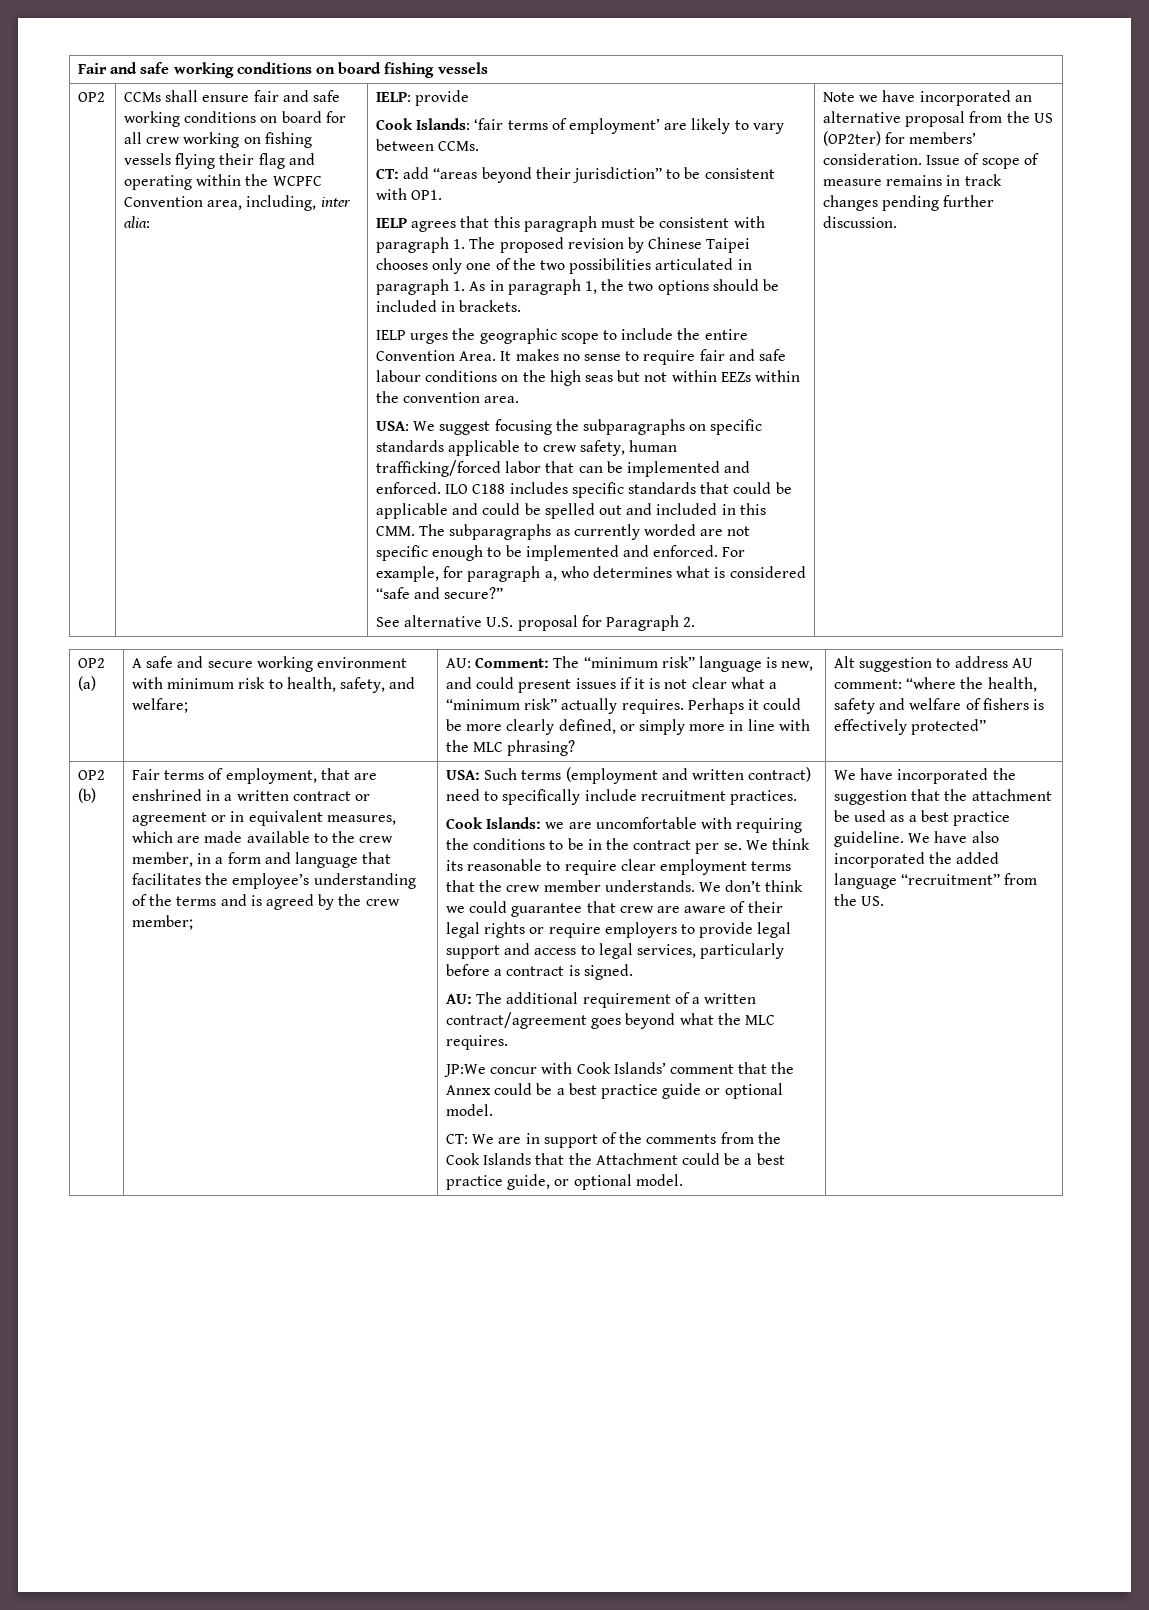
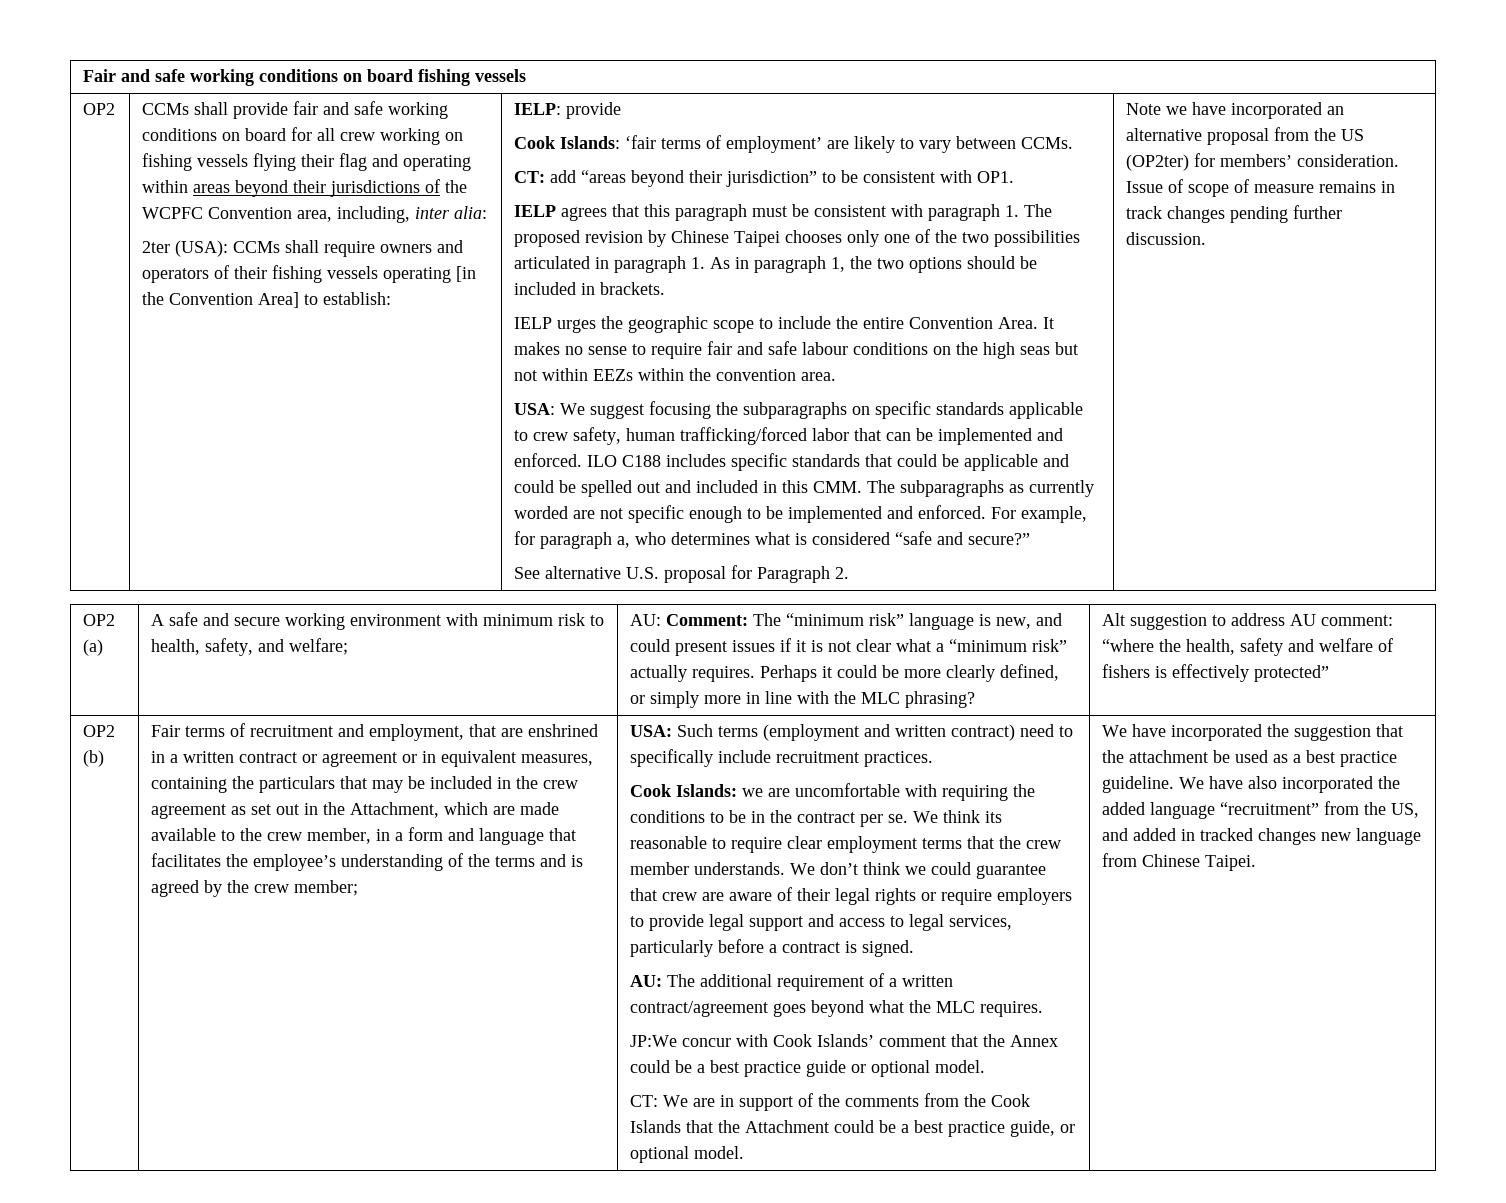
- CCMs shall ensure fair and safe working conditions on board for all crew working on fishing vessels flying their flag and operating within the WCPFC Convention area, including, inter alia:
+ CCMs shall provide fair and safe working conditions on board for all crew working on fishing vessels flying their flag and operating within areas beyond their jurisdictions of the WCPFC Convention area, including, inter alia:
+ 2ter (USA): CCMs shall require owners and operators of their fishing vessels operating [in the Convention Area] to establish:
- Fair terms of employment, that are enshrined in a written contract or agreement or in equivalent measures, which are made available to the crew member, in a form and language that facilitates the employee’s understanding of the terms and is agreed by the crew member;
+ Fair terms of recruitment and employment, that are enshrined in a written contract or agreement or in equivalent measures, containing the particulars that may be included in the crew agreement as set out in the Attachment, which are made available to the crew member, in a form and language that facilitates the employee’s understanding of the terms and is agreed by the crew member;
- We have also incorporated the added language “recruitment” from the US.
+ We have also incorporated the added language “recruitment” from the US, and added in tracked changes new language from Chinese Taipei.

